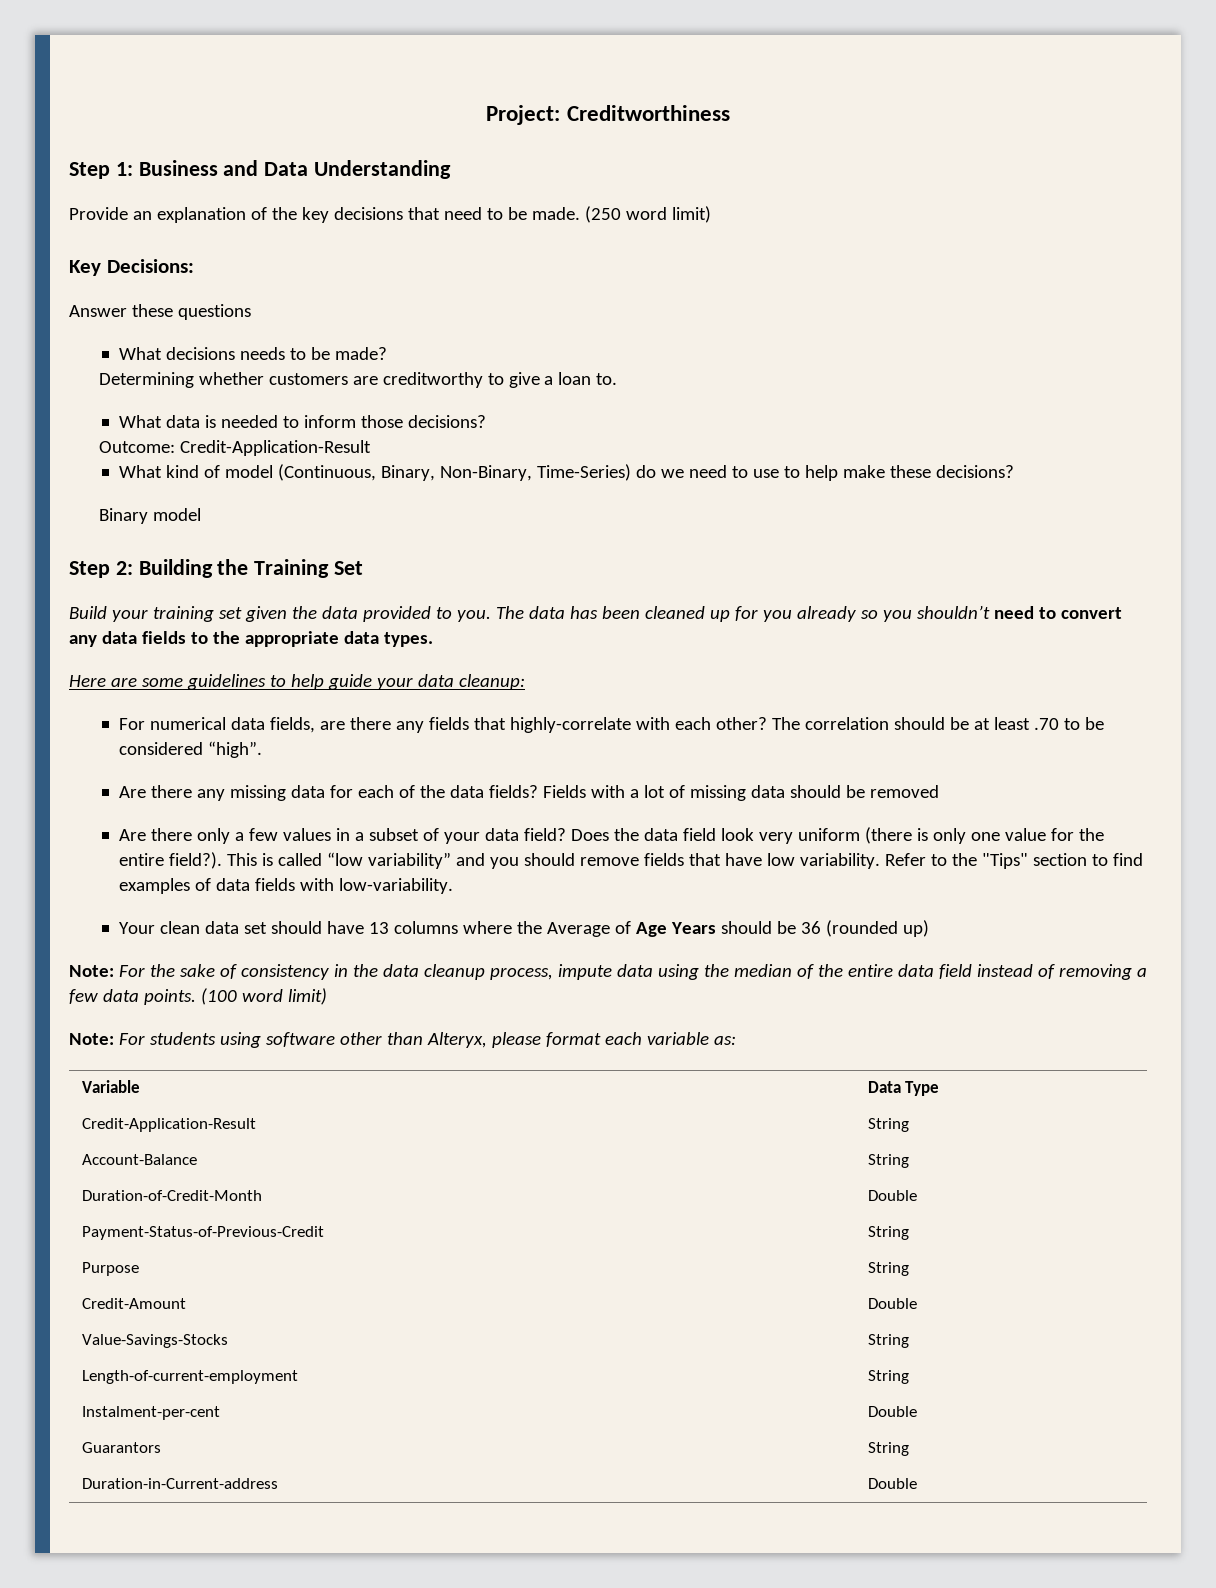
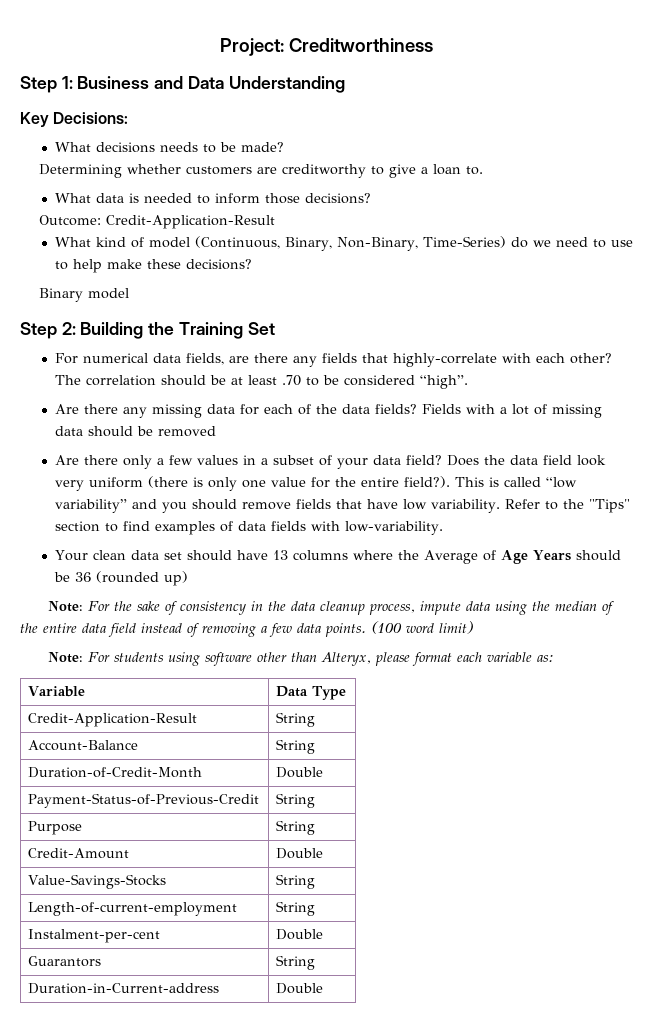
- Provide an explanation of the key decisions that need to be made. (250 word limit)
- Answer these questions
- Build your training set given the data provided to you. The data has been cleaned up for you already so you shouldn’t need to convert any data fields to the appropriate data types.
- Here are some guidelines to help guide your data cleanup:

